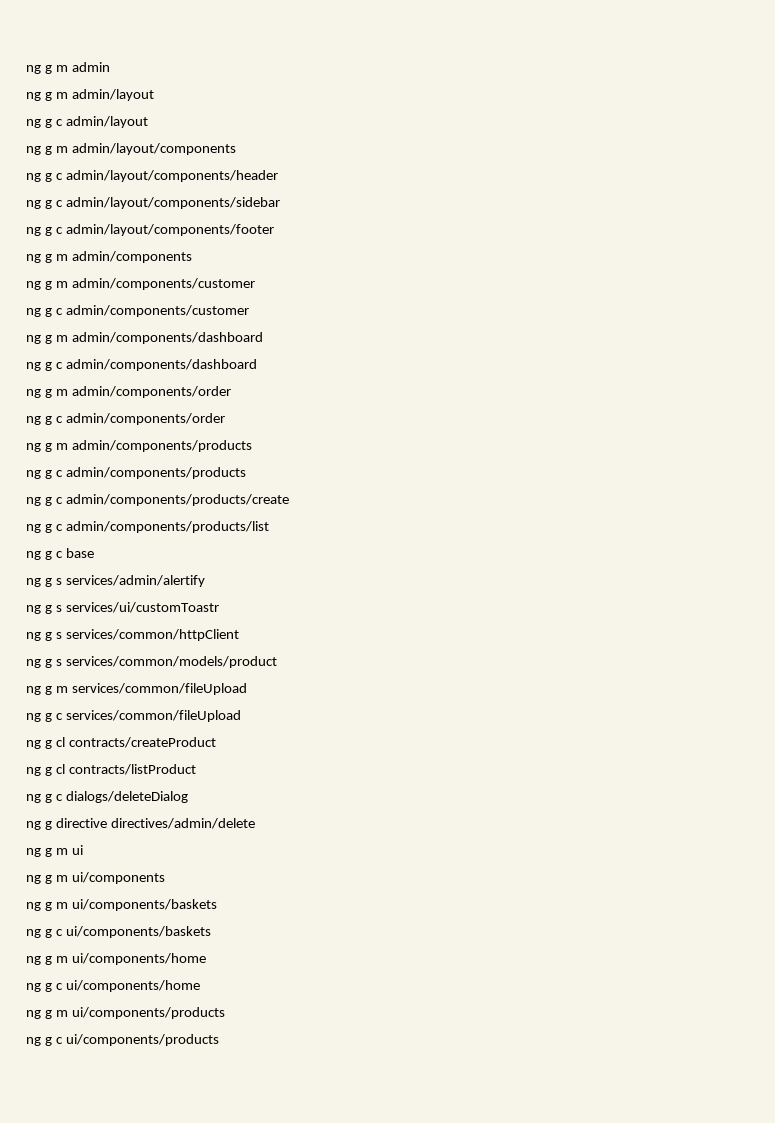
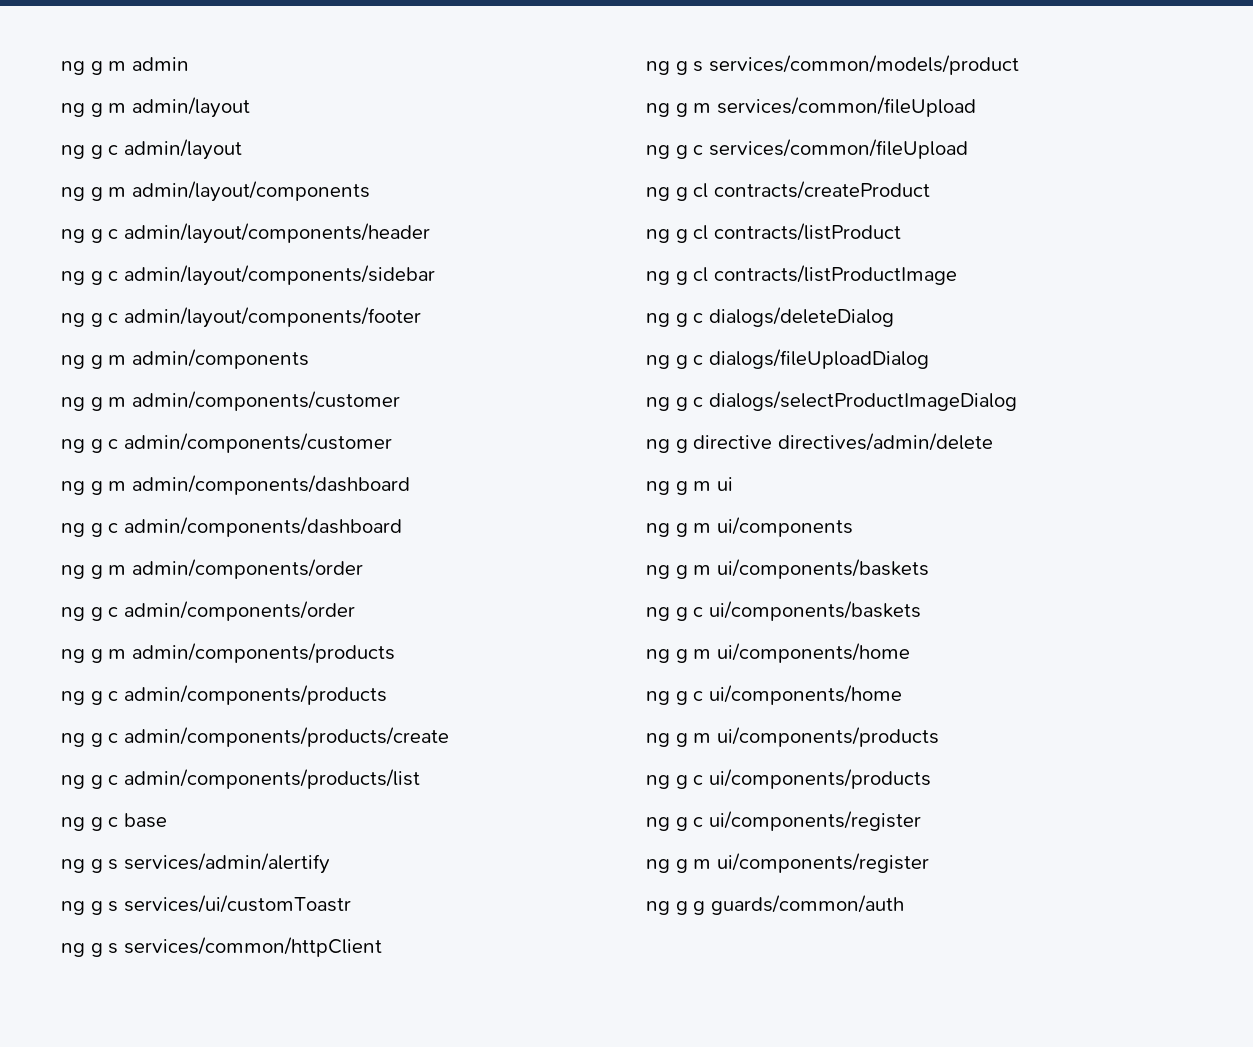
+ ng g cl contracts/listProductImage
+ ng g c dialogs/fileUploadDialog
+ ng g c dialogs/selectProductImageDialog
+ ng g c ui/components/register
+ ng g m ui/components/register
+ ng g g guards/common/auth

